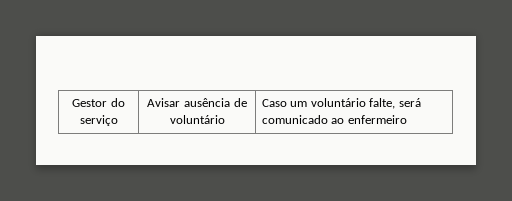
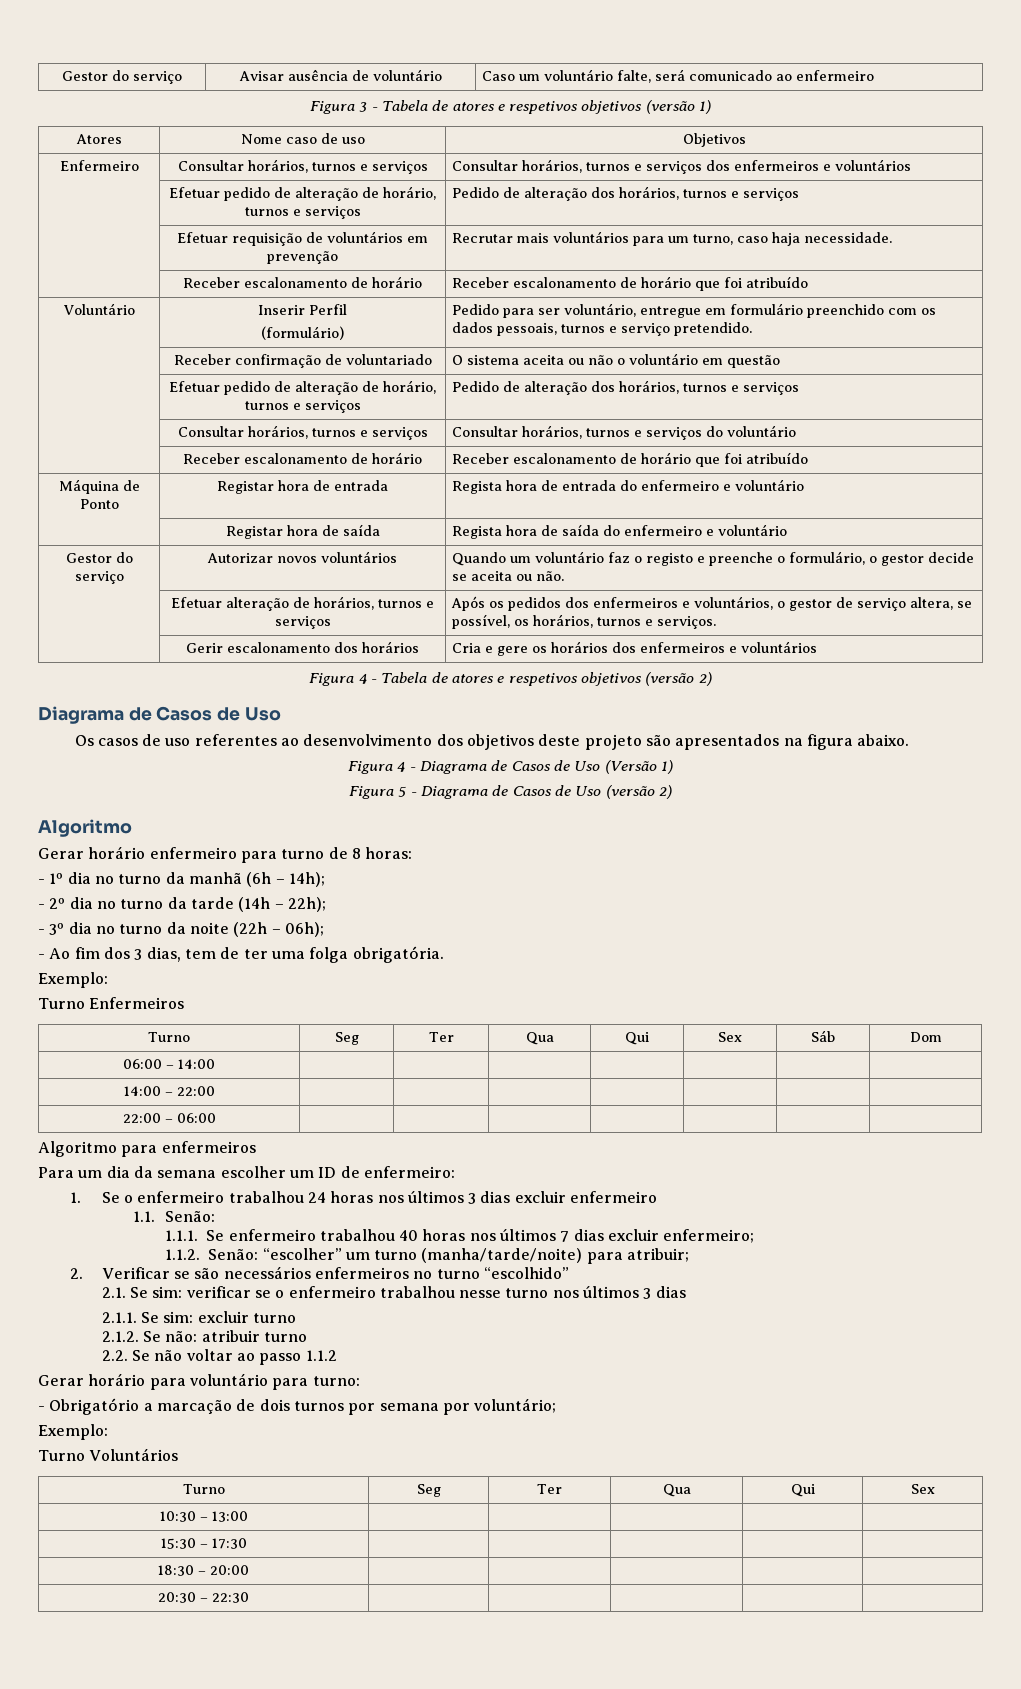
+ Figura 3 - Tabela de atores e respetivos objetivos (versão 1)
+ Atores | Nome caso de uso | Objetivos
+ Enfermeiro | Consultar horários, turnos e serviços | Consultar horários, turnos e serviços dos enfermeiros e voluntários
+ | Efetuar pedido de alteração de horário, turnos e serviços | Pedido de alteração dos horários, turnos e serviços
+ | Efetuar requisição de voluntários em prevenção | Recrutar mais voluntários para um turno, caso haja necessidade.
+ | Receber escalonamento de horário | Receber escalonamento de horário que foi atribuído
+ Voluntário | Inserir Perfil
+ (formulário) | Pedido para ser voluntário, entregue em formulário preenchido com os dados pessoais, turnos e serviço pretendido.
+ | Receber confirmação de voluntariado | O sistema aceita ou não o voluntário em questão
+ | Efetuar pedido de alteração de horário, turnos e serviços | Pedido de alteração dos horários, turnos e serviços
+ | Consultar horários, turnos e serviços | Consultar horários, turnos e serviços do voluntário
+ | Receber escalonamento de horário | Receber escalonamento de horário que foi atribuído
+ Máquina de Ponto | Registar hora de entrada | Regista hora de entrada do enfermeiro e voluntário
+ | Registar hora de saída | Regista hora de saída do enfermeiro e voluntário
+ Gestor do serviço | Autorizar novos voluntários | Quando um voluntário faz o registo e preenche o formulário, o gestor decide se aceita ou não.
+ | Efetuar alteração de horários, turnos e serviços | Após os pedidos dos enfermeiros e voluntários, o gestor de serviço altera, se possível, os horários, turnos e serviços.
+ | Gerir escalonamento dos horários | Cria e gere os horários dos enfermeiros e voluntários
+ Figura 4 - Tabela de atores e respetivos objetivos (versão 2)
+ Diagrama de Casos de Uso
+ Os casos de uso referentes ao desenvolvimento dos objetivos deste projeto são apresentados na figura abaixo.
+ Figura 4 - Diagrama de Casos de Uso (Versão 1)
+ Figura 5 - Diagrama de Casos de Uso (versão 2)
+ Algoritmo
+ Gerar horário enfermeiro para turno de 8 horas:
+ - 1º dia no turno da manhã (6h – 14h);
+ - 2º dia no turno da tarde (14h – 22h);
+ - 3º dia no turno da noite (22h – 06h);
+ - Ao fim dos 3 dias, tem de ter uma folga obrigatória.
+ Exemplo:
+ Turno Enfermeiros
+ Turno | Seg | Ter | Qua | Qui | Sex | Sáb | Dom
+ 06:00 – 14:00 | | | | | | |
+ 14:00 – 22:00 | | | | | | |
+ 22:00 – 06:00 | | | | | | |
+ Algoritmo para enfermeiros
+ Para um dia da semana escolher um ID de enfermeiro:
+ 1. Se o enfermeiro trabalhou 24 horas nos últimos 3 dias excluir enfermeiro
+ 1.1. Senão:
+ 1.1.1. Se enfermeiro trabalhou 40 horas nos últimos 7 dias excluir enfermeiro;
+ 1.1.2. Senão: “escolher” um turno (manha/tarde/noite) para atribuir;
+ 2. Verificar se são necessários enfermeiros no turno “escolhido”
+ 2.1. Se sim: verificar se o enfermeiro trabalhou nesse turno nos últimos 3 dias
+ 2.1.1. Se sim: excluir turno
+ 2.1.2. Se não: atribuir turno
+ 2.2. Se não voltar ao passo 1.1.2
+ Gerar horário para voluntário para turno:
+ - Obrigatório a marcação de dois turnos por semana por voluntário;
+ Exemplo:
+ Turno Voluntários
+ Turno | Seg | Ter | Qua | Qui | Sex
+ 10:30 – 13:00 | | | | |
+ 15:30 – 17:30 | | | | |
+ 18:30 – 20:00 | | | | |
+ 20:30 – 22:30 | | | | |

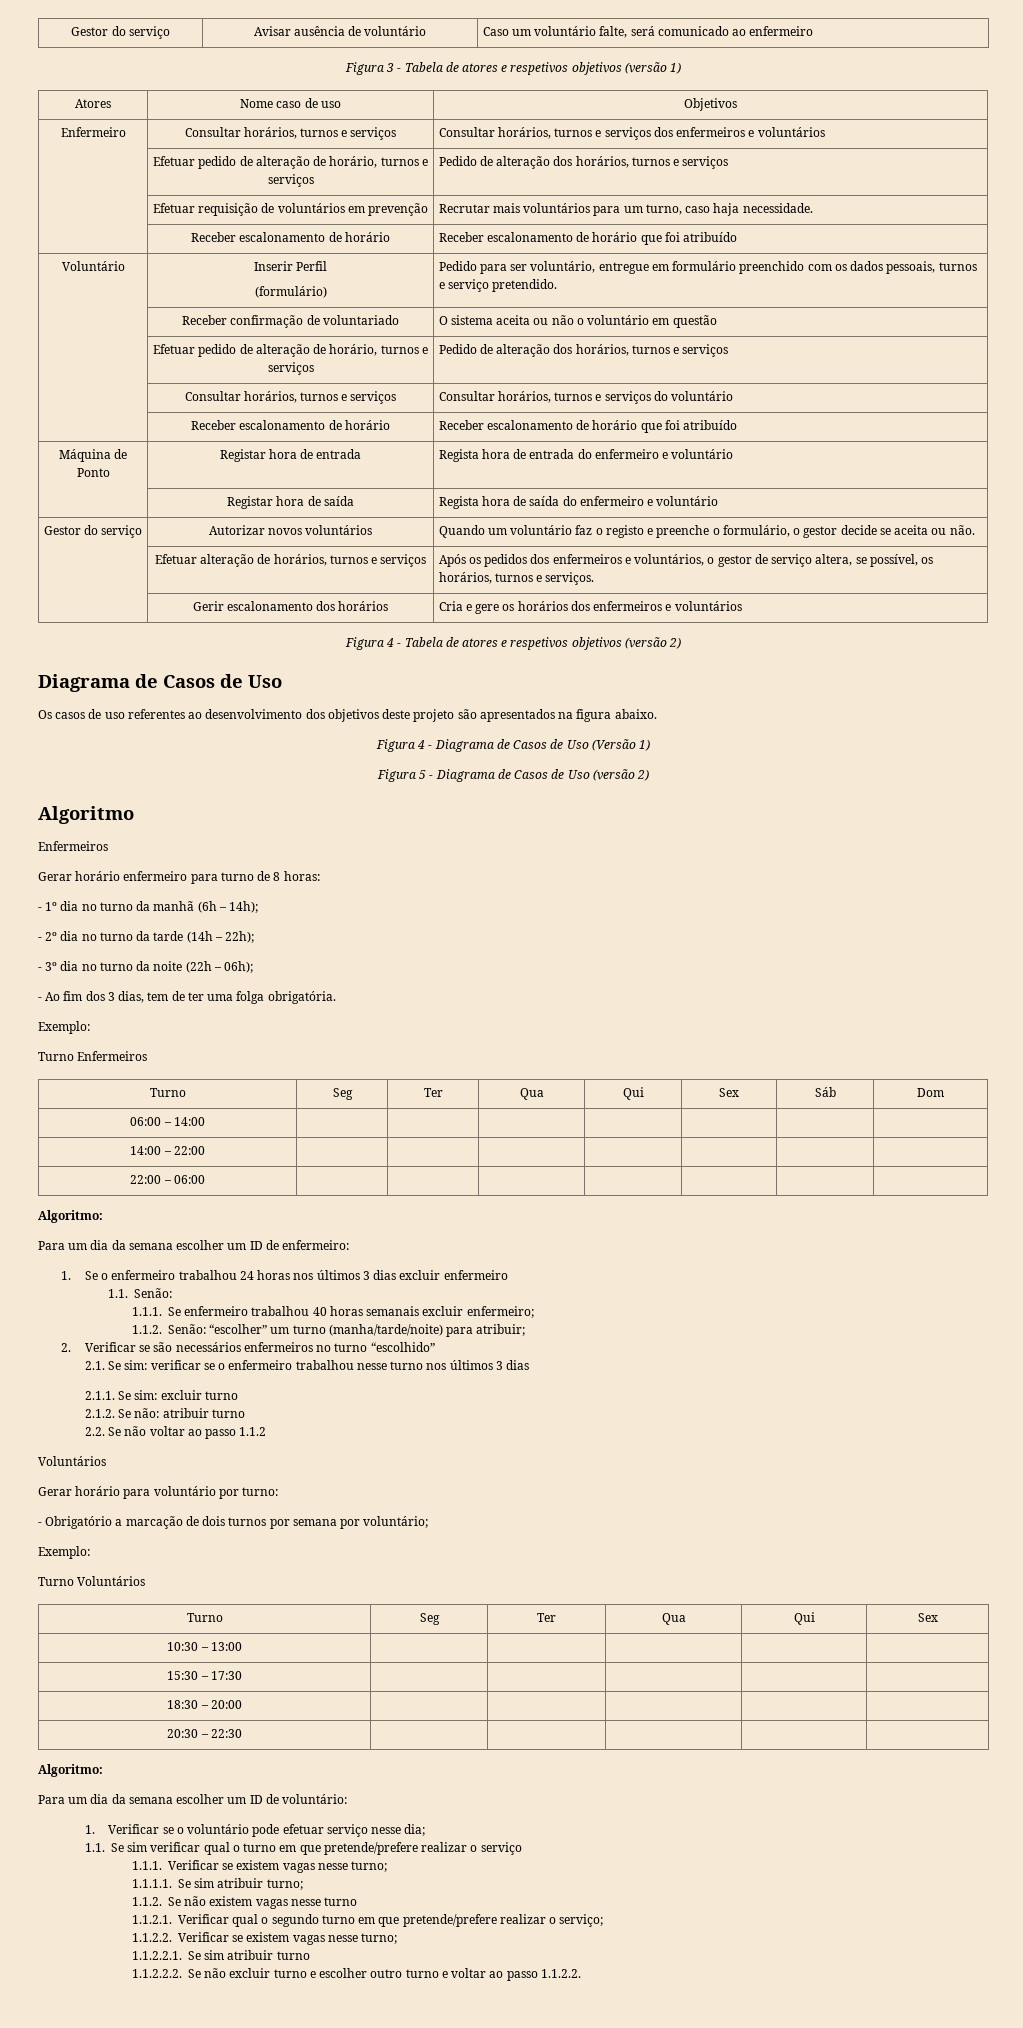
  Figura 5 - Diagrama de Casos de Uso (versão 2)
  Algoritmo
+ Enfermeiros
  22:00 – 06:00 | | | | | | |
- Algoritmo para enfermeiros
+ Algoritmo:
- 1.1.1. Se enfermeiro trabalhou 40 horas nos últimos 7 dias excluir enfermeiro;
+ 1.1.1. Se enfermeiro trabalhou 40 horas semanais excluir enfermeiro;
  2.2. Se não voltar ao passo 1.1.2
+ Voluntários
- Gerar horário para voluntário para turno:
+ Gerar horário para voluntário por turno:
  20:30 – 22:30 | | | | |
+ Algoritmo:
+ Para um dia da semana escolher um ID de voluntário:
+ 1. Verificar se o voluntário pode efetuar serviço nesse dia;
+ 1.1. Se sim verificar qual o turno em que pretende/prefere realizar o serviço
+ 1.1.1. Verificar se existem vagas nesse turno;
+ 1.1.1.1. Se sim atribuir turno;
+ 1.1.2. Se não existem vagas nesse turno
+ 1.1.2.1. Verificar qual o segundo turno em que pretende/prefere realizar o serviço;
+ 1.1.2.2. Verificar se existem vagas nesse turno;
+ 1.1.2.2.1. Se sim atribuir turno
+ 1.1.2.2.2. Se não excluir turno e escolher outro turno e voltar ao passo 1.1.2.2.

